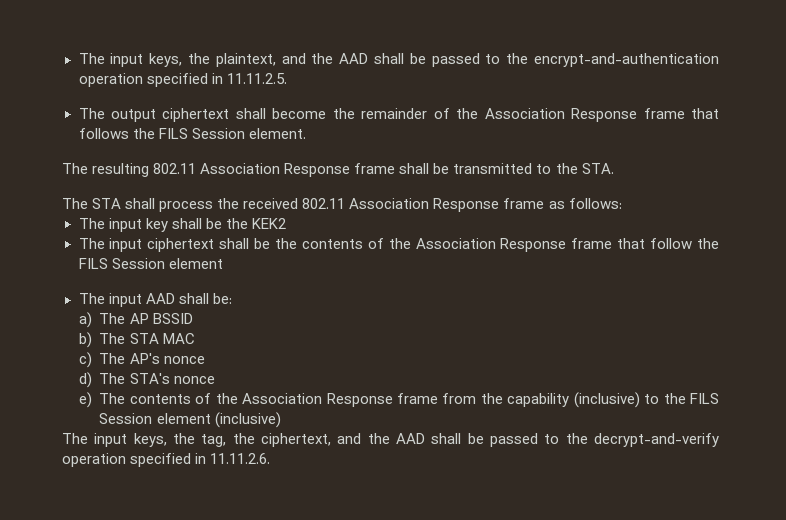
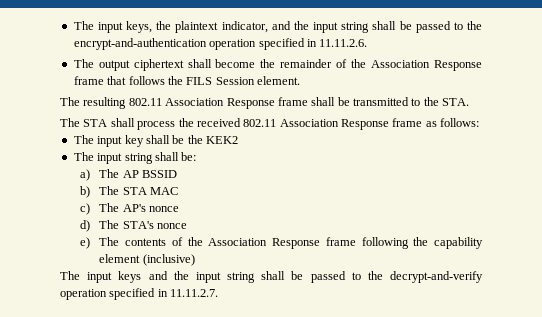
- The input keys, the plaintext, and the AAD shall be passed to the encrypt-and-authentication operation specified in 11.11.2.5.
+ The input keys, the plaintext indicator, and the input string shall be passed to the encrypt-and-authentication operation specified in 11.11.2.6.
- The input ciphertext shall be the contents of the Association Response frame that follow the FILS Session element
- The input AAD shall be:
+ The input string shall be:
- e) The contents of the Association Response frame from the capability (inclusive) to the FILS Session element (inclusive)
+ e) The contents of the Association Response frame following the capability element (inclusive)
- The input keys, the tag, the ciphertext, and the AAD shall be passed to the decrypt-and-verify operation specified in 11.11.2.6.
+ The input keys and the input string shall be passed to the decrypt-and-verify operation specified in 11.11.2.7.

